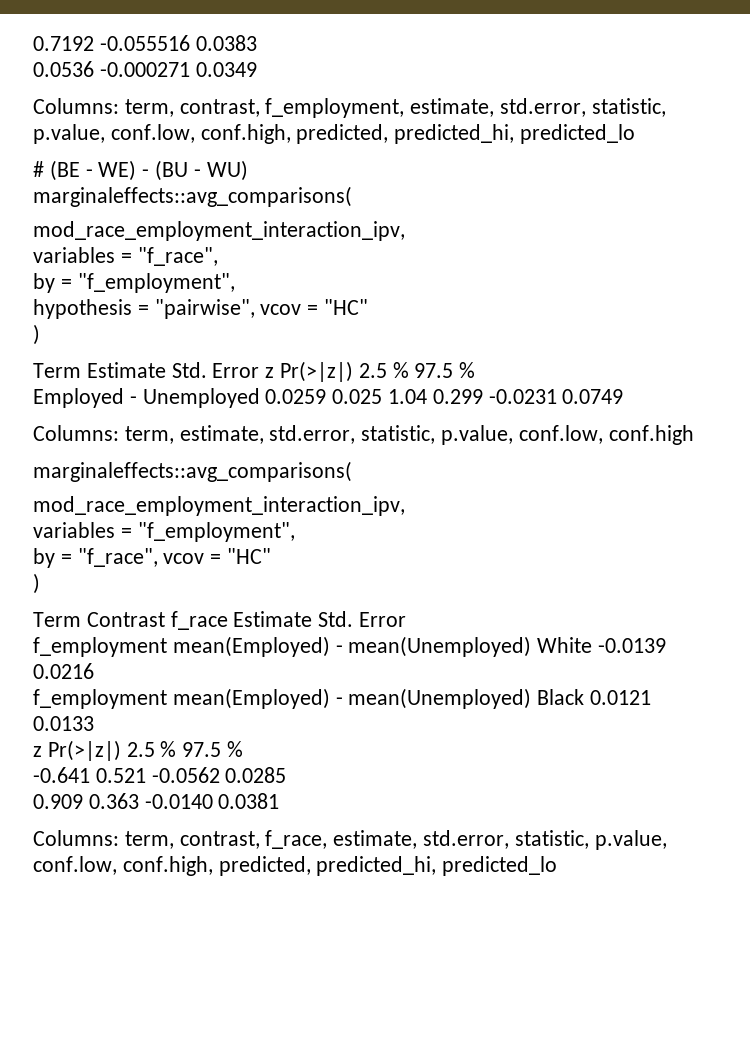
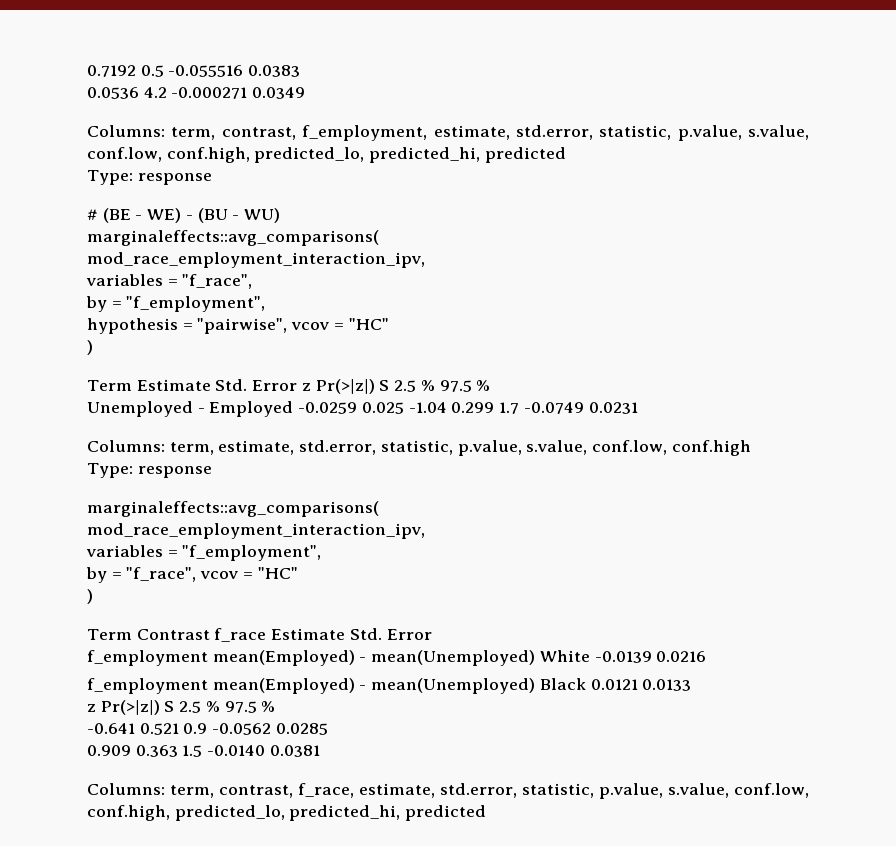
- 0.7192 -0.055516 0.0383
+ 0.7192 0.5 -0.055516 0.0383
- 0.0536 -0.000271 0.0349
+ 0.0536 4.2 -0.000271 0.0349
- Columns: term, contrast, f_employment, estimate, std.error, statistic, p.value, conf.low, conf.high, predicted, predicted_hi, predicted_lo
+ Columns: term, contrast, f_employment, estimate, std.error, statistic, p.value, s.value, conf.low, conf.high, predicted_lo, predicted_hi, predicted
+ Type: response
- Term Estimate Std. Error z Pr(>|z|) 2.5 % 97.5 %
- Employed - Unemployed 0.0259 0.025 1.04 0.299 -0.0231 0.0749
+ Term Estimate Std. Error z Pr(>|z|) S 2.5 % 97.5 %
+ Unemployed - Employed -0.0259 0.025 -1.04 0.299 1.7 -0.0749 0.0231
- Columns: term, estimate, std.error, statistic, p.value, conf.low, conf.high
+ Columns: term, estimate, std.error, statistic, p.value, s.value, conf.low, conf.high
+ Type: response
  f_employment mean(Employed) - mean(Unemployed) Black 0.0121 0.0133
- z Pr(>|z|) 2.5 % 97.5 %
+ z Pr(>|z|) S 2.5 % 97.5 %
- -0.641 0.521 -0.0562 0.0285
+ -0.641 0.521 0.9 -0.0562 0.0285
- 0.909 0.363 -0.0140 0.0381
+ 0.909 0.363 1.5 -0.0140 0.0381
- Columns: term, contrast, f_race, estimate, std.error, statistic, p.value, conf.low, conf.high, predicted, predicted_hi, predicted_lo
+ Columns: term, contrast, f_race, estimate, std.error, statistic, p.value, s.value, conf.low, conf.high, predicted_lo, predicted_hi, predicted

